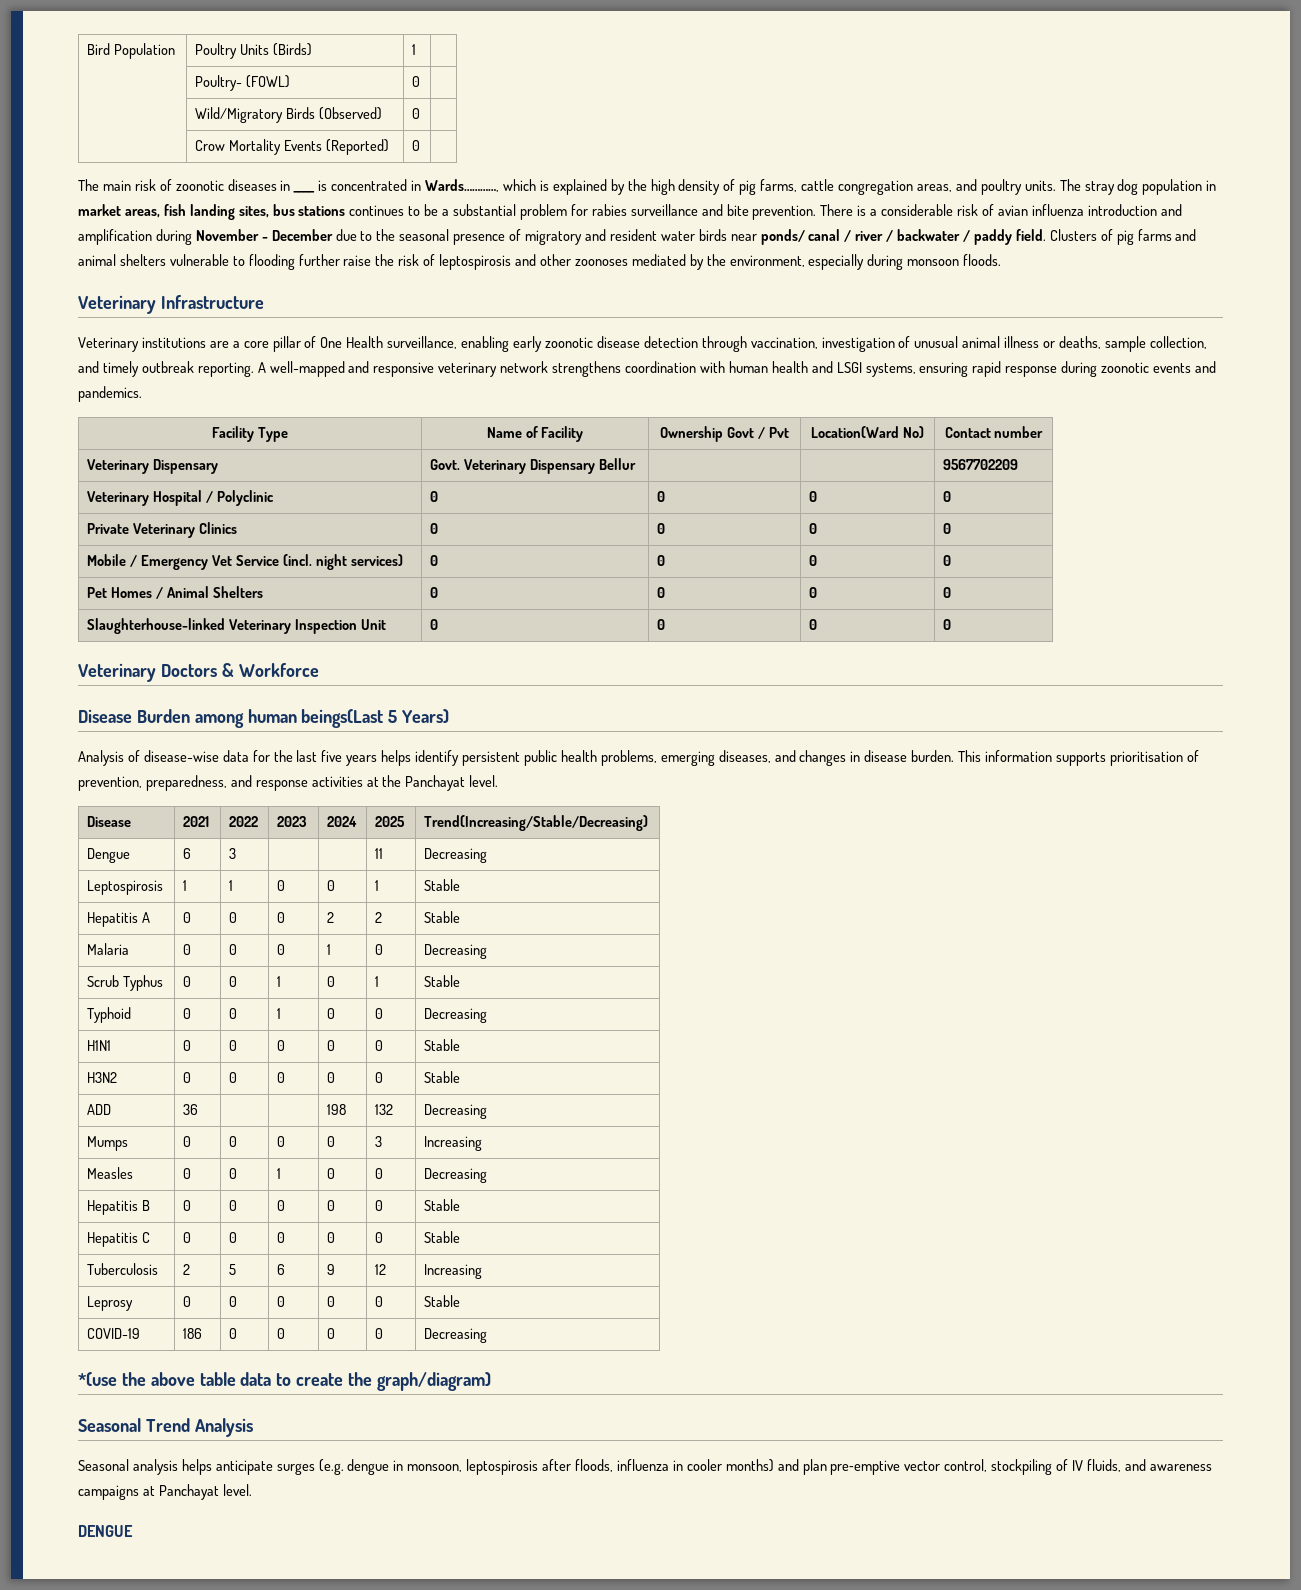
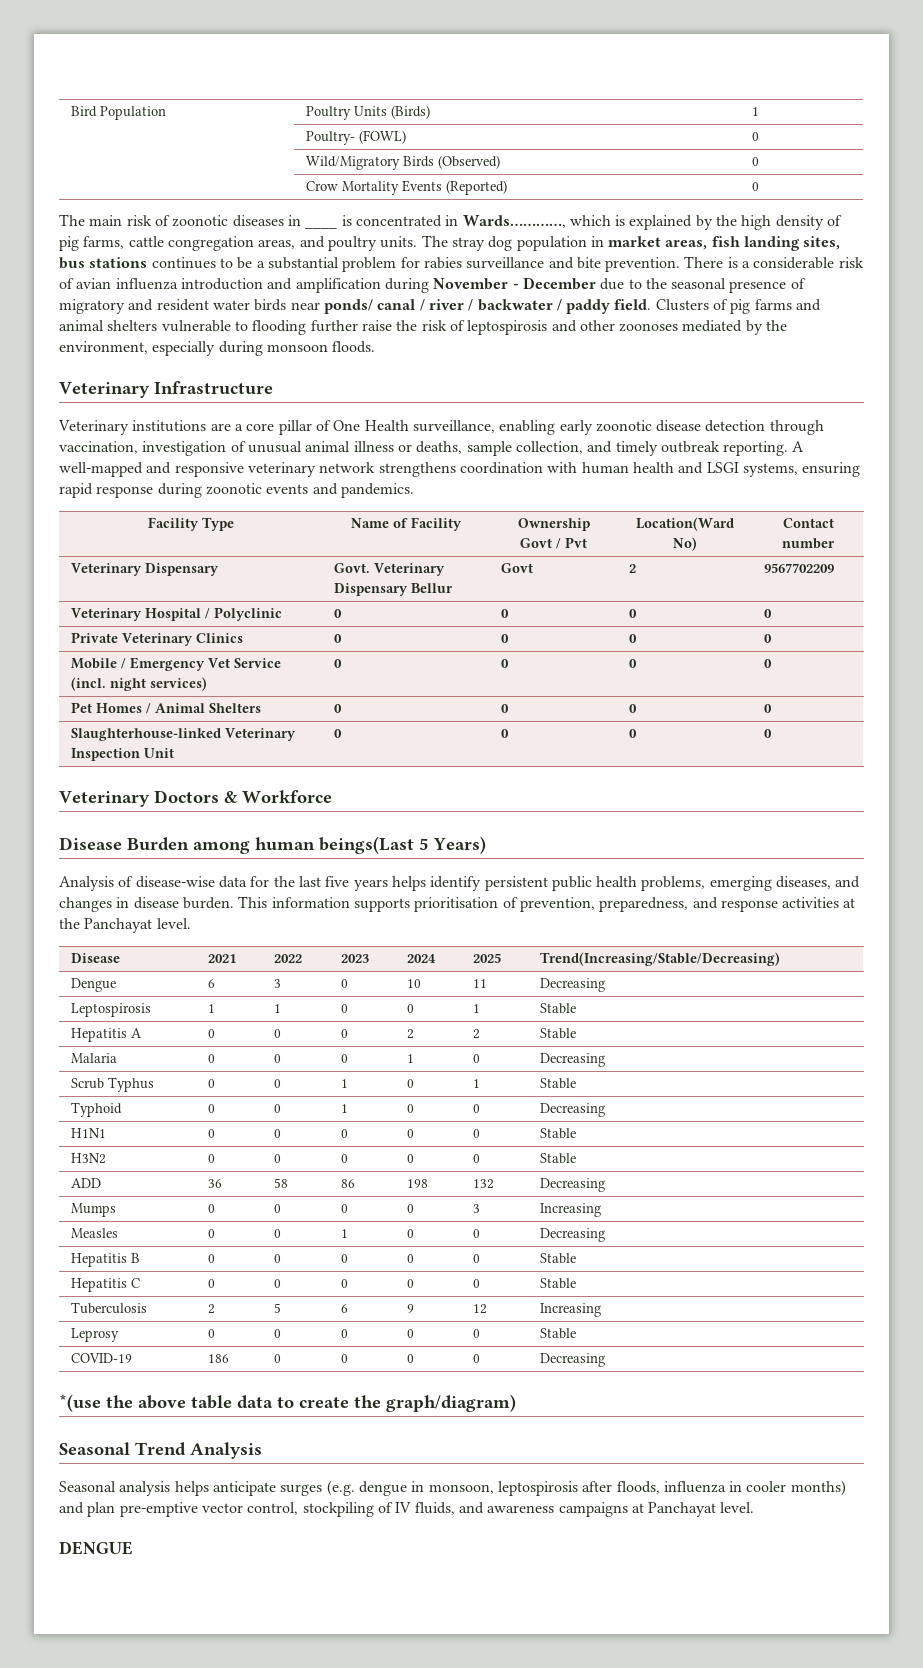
- Veterinary Dispensary | Govt. Veterinary Dispensary Bellur | | | 9567702209
+ Veterinary Dispensary | Govt. Veterinary Dispensary Bellur | Govt | 2 | 9567702209
- Dengue | 6 | 3 | | | 11 | Decreasing
+ Dengue | 6 | 3 | 0 | 10 | 11 | Decreasing
- ADD | 36 | | | 198 | 132 | Decreasing
+ ADD | 36 | 58 | 86 | 198 | 132 | Decreasing

